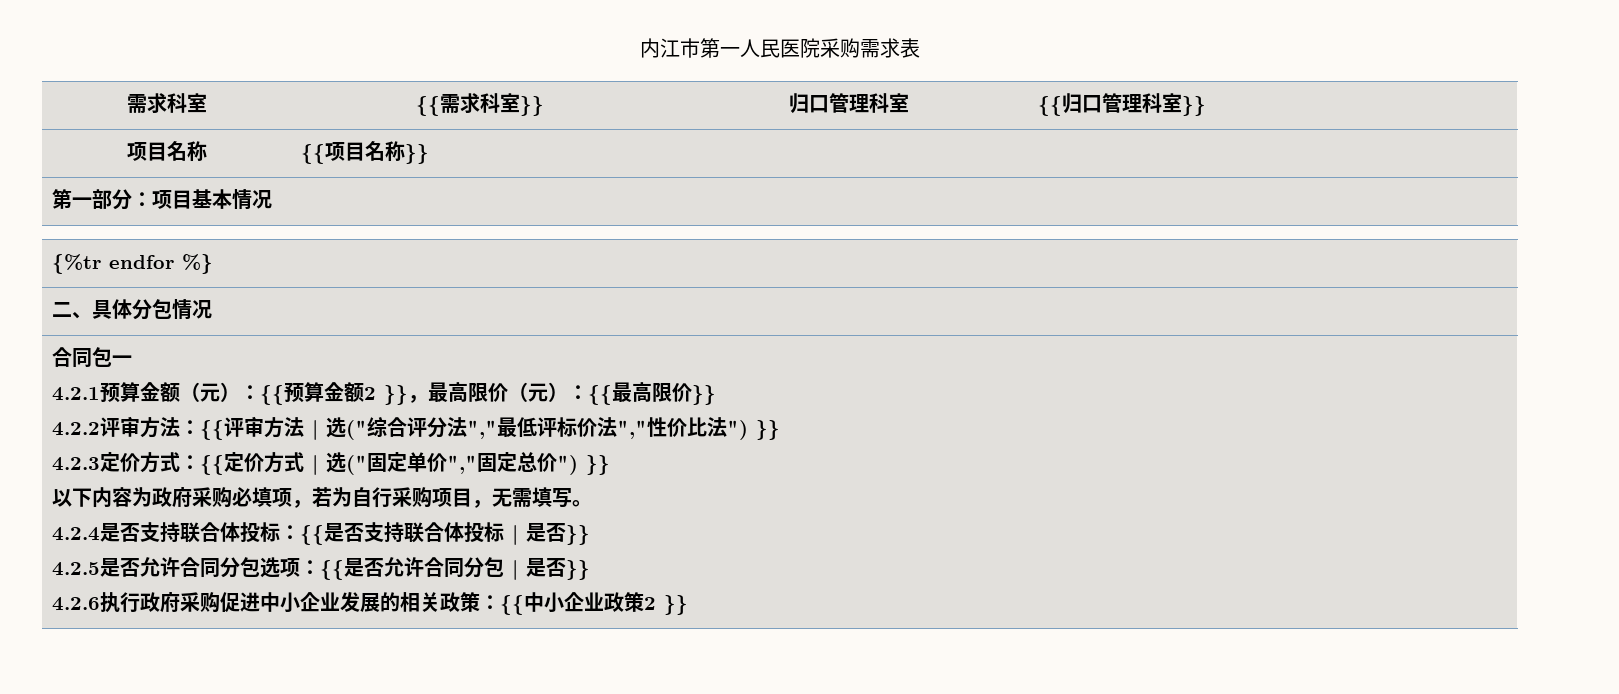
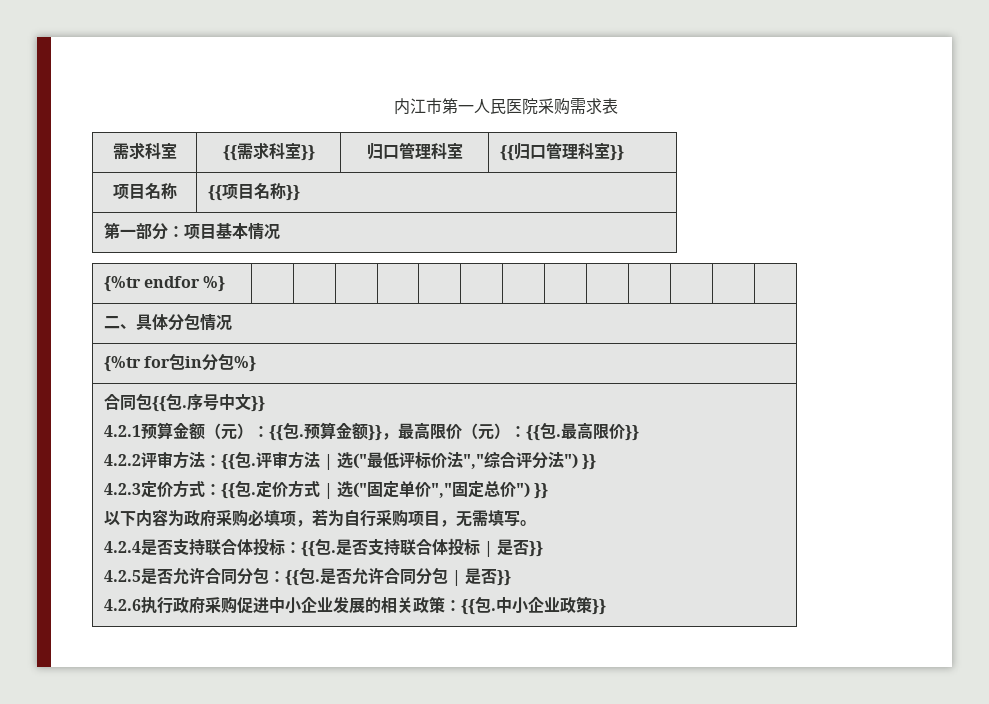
- 合同包一
+ {%tr for包in分包%}
+ 合同包{{包.序号中文}}
- 4.2.1预算金额（元）：{{预算金额2 }}，最高限价（元）：{{最高限价}}
+ 4.2.1预算金额（元）：{{包.预算金额}}，最高限价（元）：{{包.最高限价}}
- 4.2.2评审方法：{{评审方法 | 选("综合评分法","最低评标价法","性价比法") }}
+ 4.2.2评审方法：{{包.评审方法 | 选("最低评标价法","综合评分法") }}
- 4.2.3定价方式：{{定价方式 | 选("固定单价","固定总价") }}
+ 4.2.3定价方式：{{包.定价方式 | 选("固定单价","固定总价") }}
- 4.2.4是否支持联合体投标：{{是否支持联合体投标 | 是否}}
+ 4.2.4是否支持联合体投标：{{包.是否支持联合体投标 | 是否}}
- 4.2.5是否允许合同分包选项：{{是否允许合同分包 | 是否}}
+ 4.2.5是否允许合同分包：{{包.是否允许合同分包 | 是否}}
- 4.2.6执行政府采购促进中小企业发展的相关政策：{{中小企业政策2 }}
+ 4.2.6执行政府采购促进中小企业发展的相关政策：{{包.中小企业政策}}

